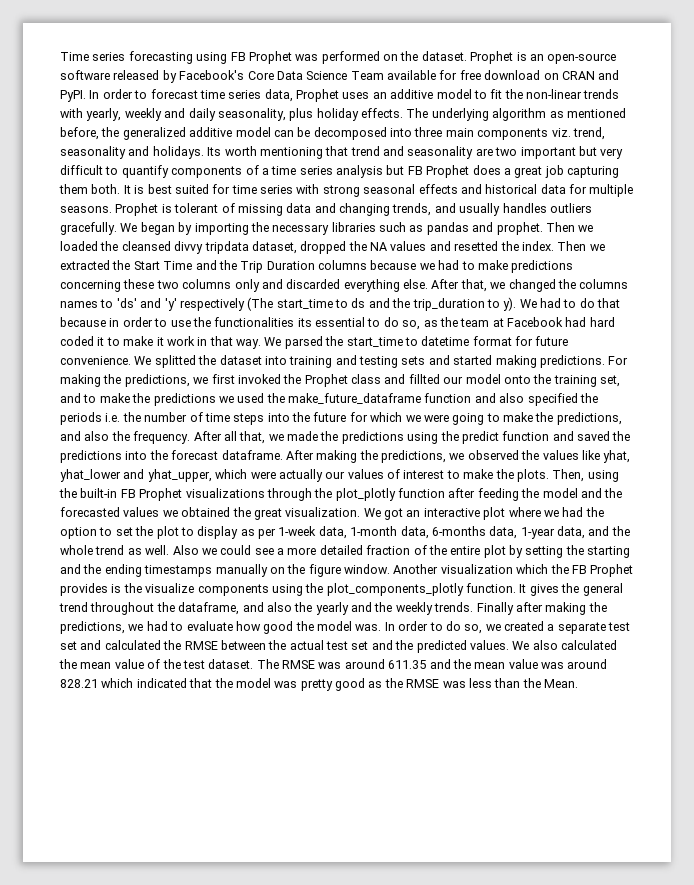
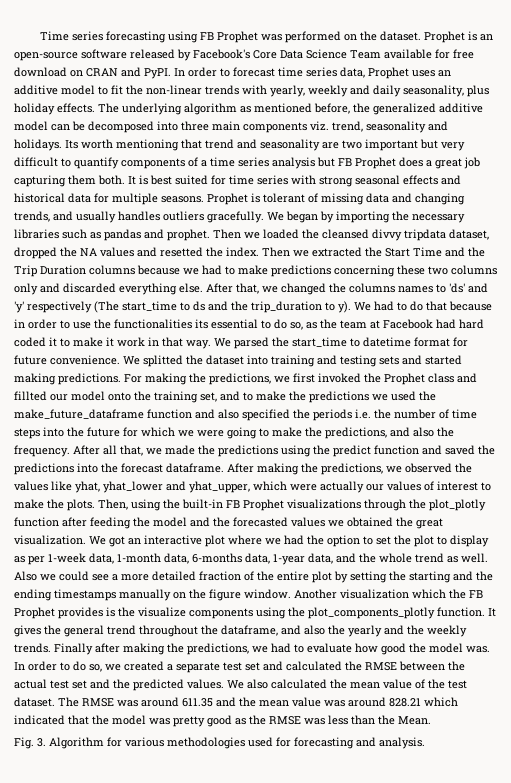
+ Fig. 3. Algorithm for various methodologies used for forecasting and analysis.

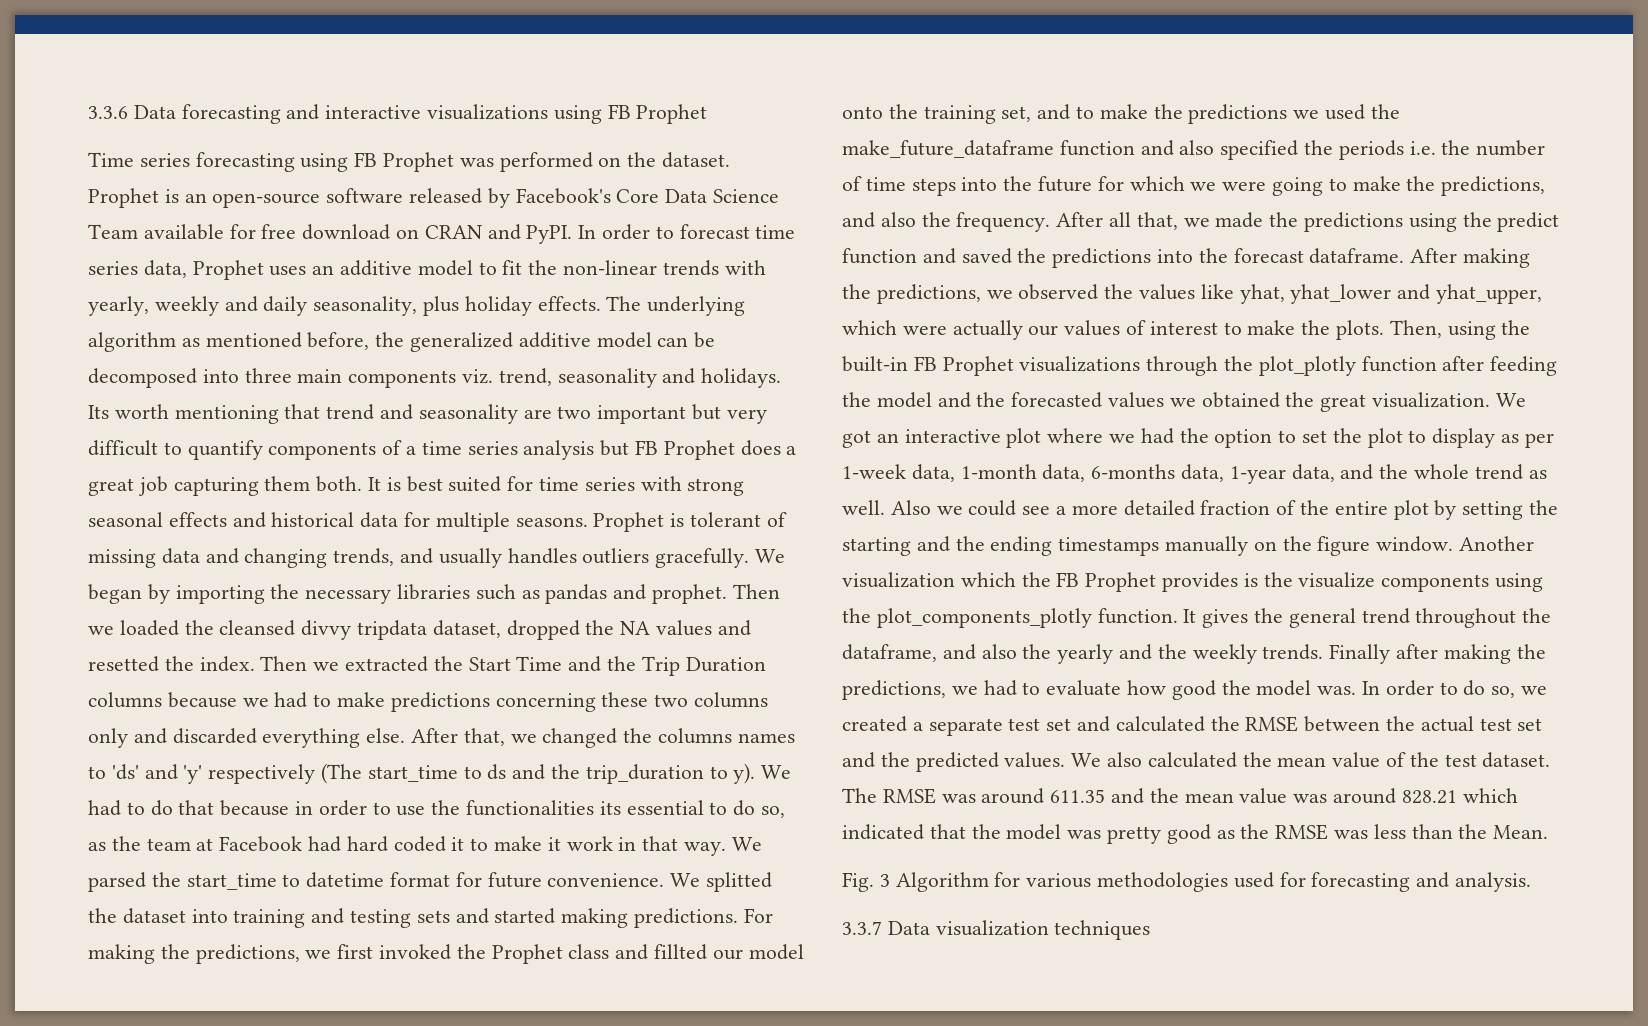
+ 3.3.6 Data forecasting and interactive visualizations using FB Prophet
- Fig. 3. Algorithm for various methodologies used for forecasting and analysis.
+ Fig. 3 Algorithm for various methodologies used for forecasting and analysis.
+ 3.3.7 Data visualization techniques

